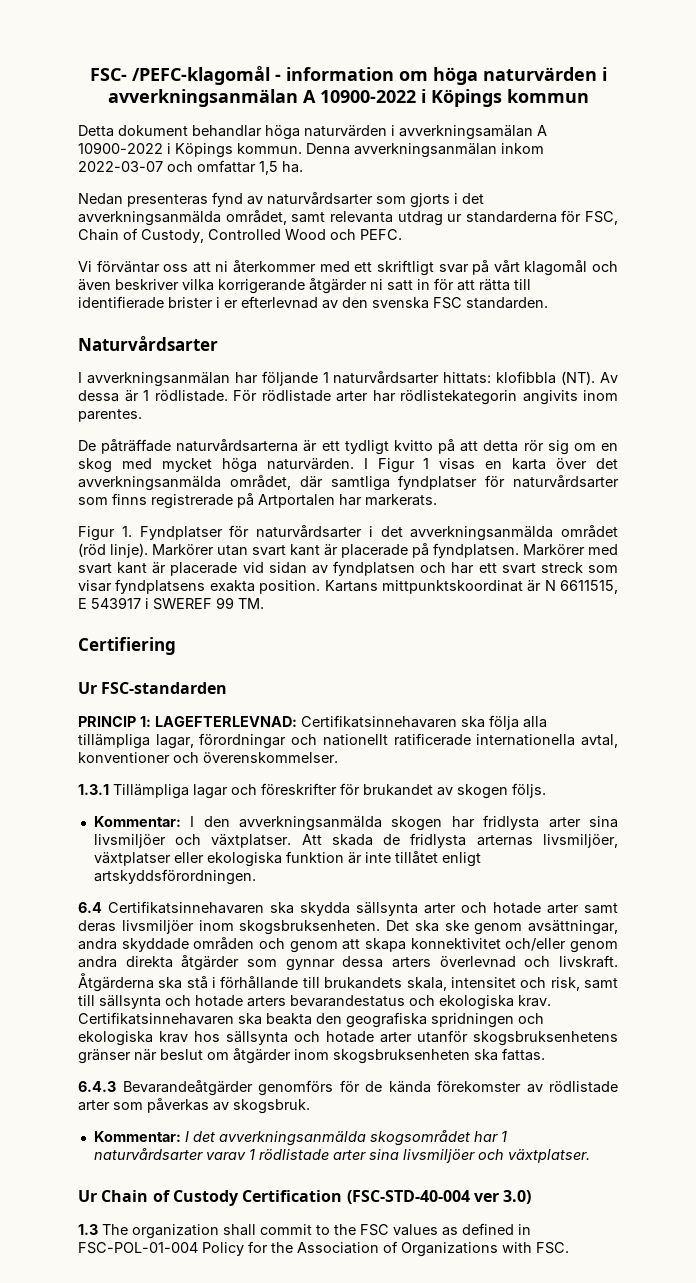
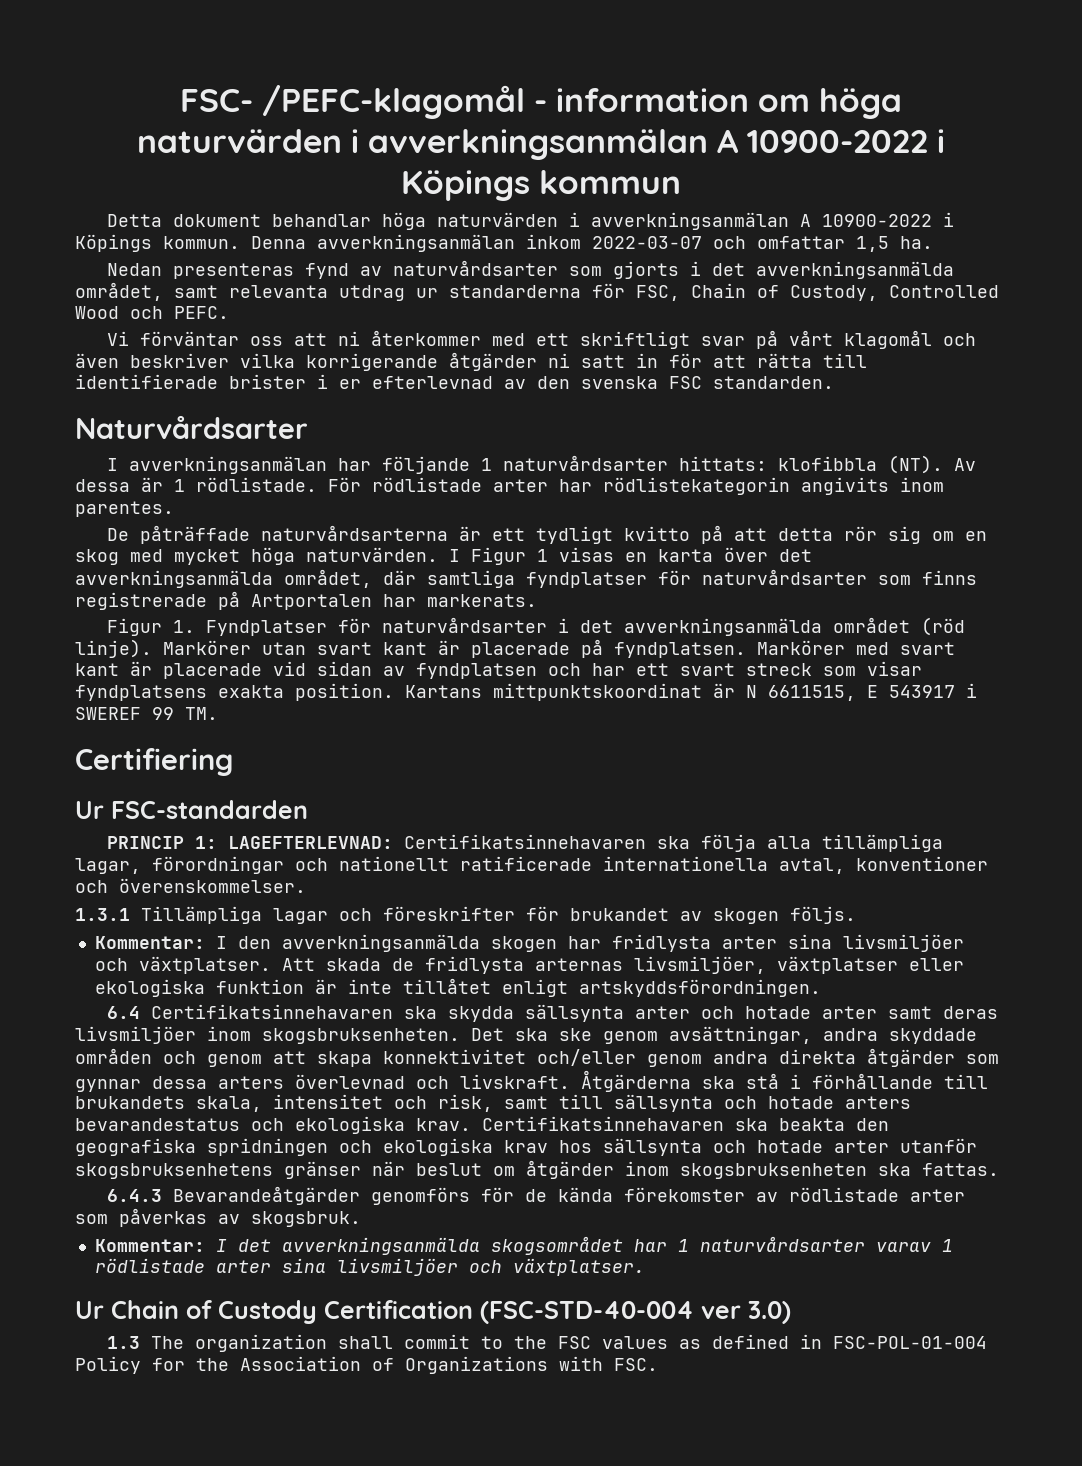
- Detta dokument behandlar höga naturvärden i avverkningsamälan A 10900-2022 i Köpings kommun.
+ Detta dokument behandlar höga naturvärden i avverkningsanmälan A 10900-2022 i Köpings kommun.

